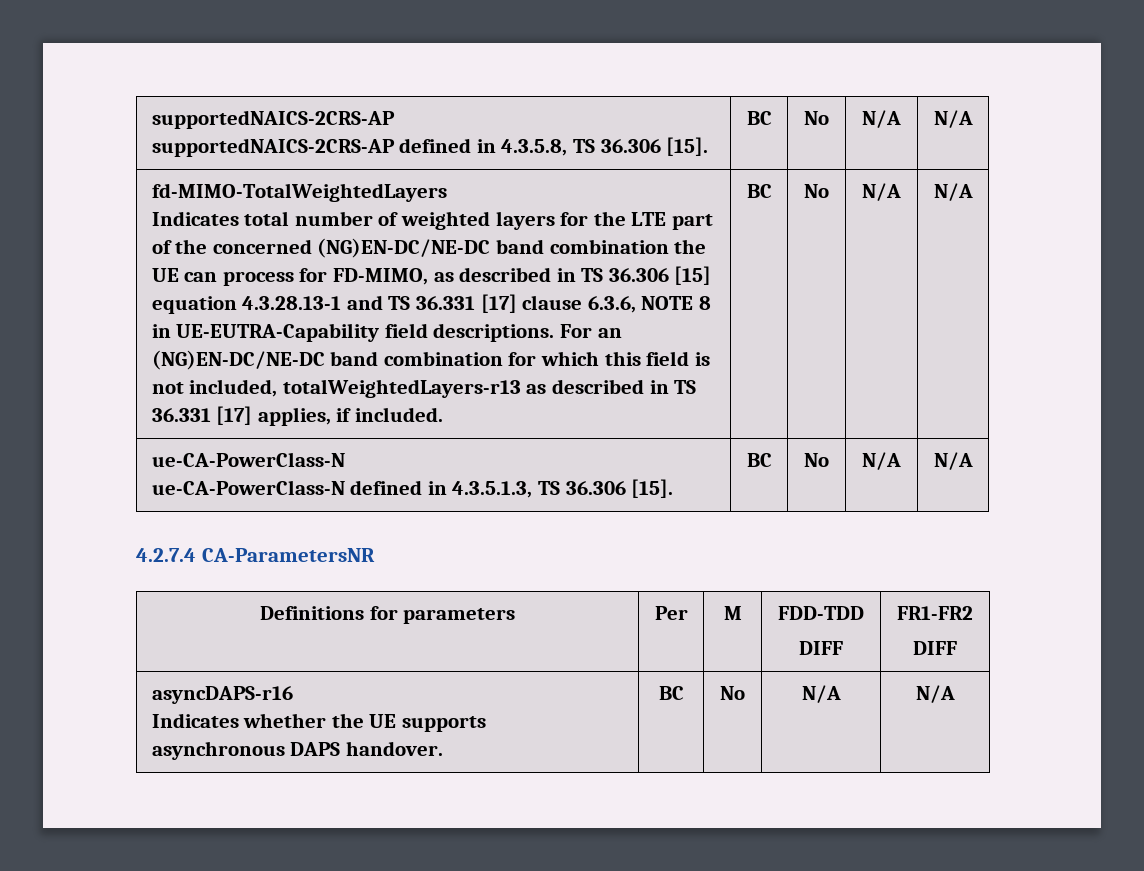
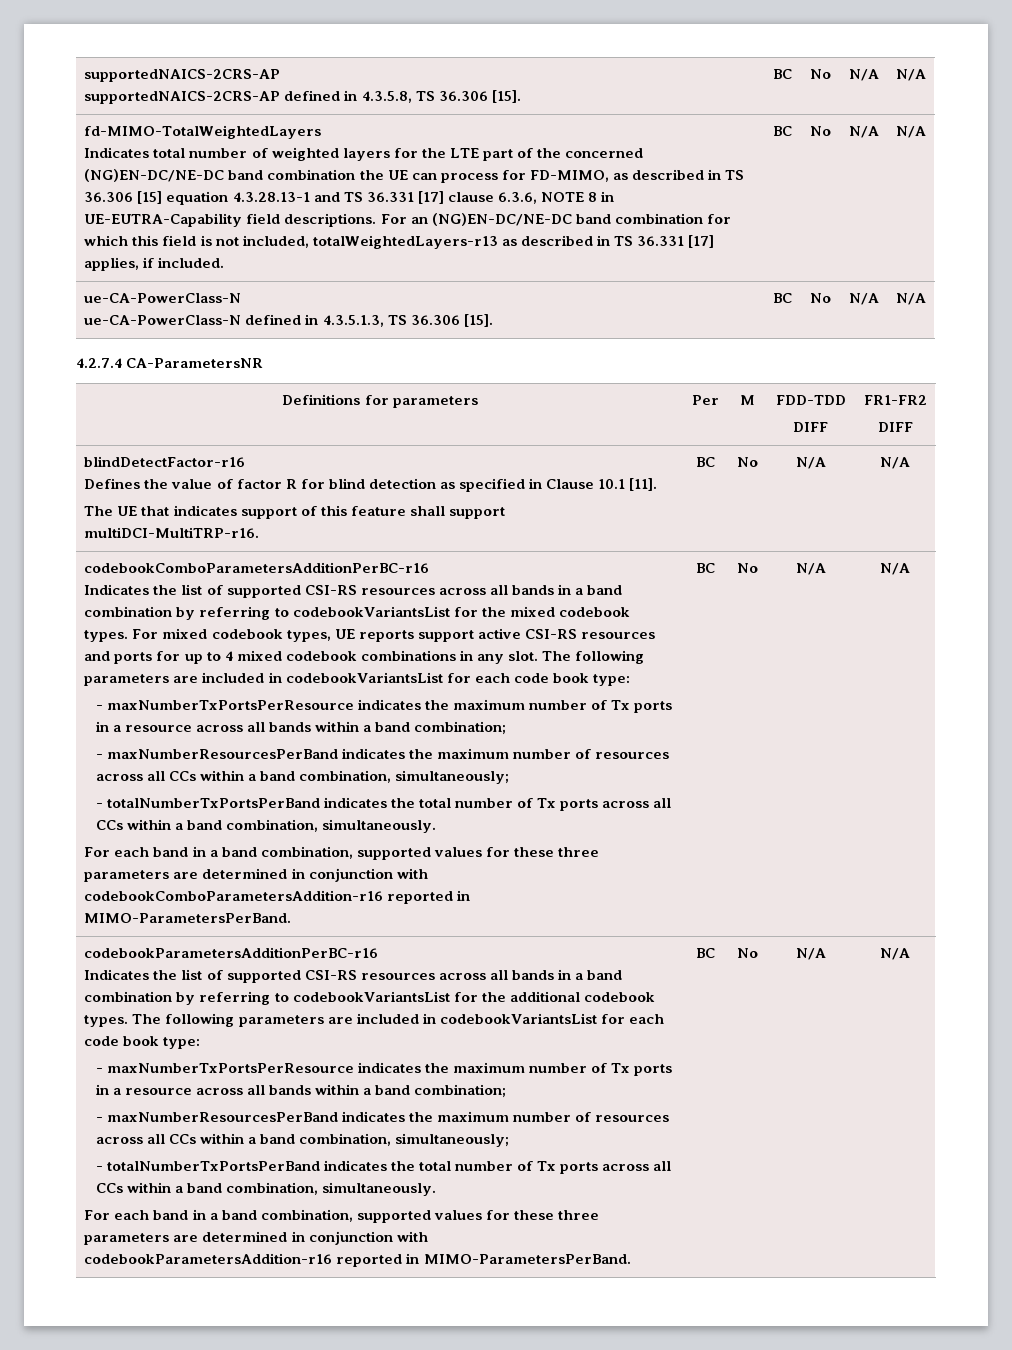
- asyncDAPS-r16
- Indicates whether the UE supports asynchronous DAPS handover. | BC | No | N/A | N/A
+ blindDetectFactor-r16
+ Defines the value of factor R for blind detection as specified in Clause 10.1 [11].
+ The UE that indicates support of this feature shall support multiDCI-MultiTRP-r16. | BC | No | N/A | N/A
+ codebookComboParametersAdditionPerBC-r16
+ Indicates the list of supported CSI-RS resources across all bands in a band combination by referring to codebookVariantsList for the mixed codebook types. For mixed codebook types, UE reports support active CSI-RS resources and ports for up to 4 mixed codebook combinations in any slot. The following parameters are included in codebookVariantsList for each code book type:
+ - maxNumberTxPortsPerResource indicates the maximum number of Tx ports in a resource across all bands within a band combination;
+ - maxNumberResourcesPerBand indicates the maximum number of resources across all CCs within a band combination, simultaneously;
+ - totalNumberTxPortsPerBand indicates the total number of Tx ports across all CCs within a band combination, simultaneously.
+ For each band in a band combination, supported values for these three parameters are determined in conjunction with codebookComboParametersAddition-r16 reported in MIMO-ParametersPerBand. | BC | No | N/A | N/A
+ codebookParametersAdditionPerBC-r16
+ Indicates the list of supported CSI-RS resources across all bands in a band combination by referring to codebookVariantsList for the additional codebook types. The following parameters are included in codebookVariantsList for each code book type:
+ - maxNumberTxPortsPerResource indicates the maximum number of Tx ports in a resource across all bands within a band combination;
+ - maxNumberResourcesPerBand indicates the maximum number of resources across all CCs within a band combination, simultaneously;
+ - totalNumberTxPortsPerBand indicates the total number of Tx ports across all CCs within a band combination, simultaneously.
+ For each band in a band combination, supported values for these three parameters are determined in conjunction with codebookParametersAddition-r16 reported in MIMO-ParametersPerBand. | BC | No | N/A | N/A

